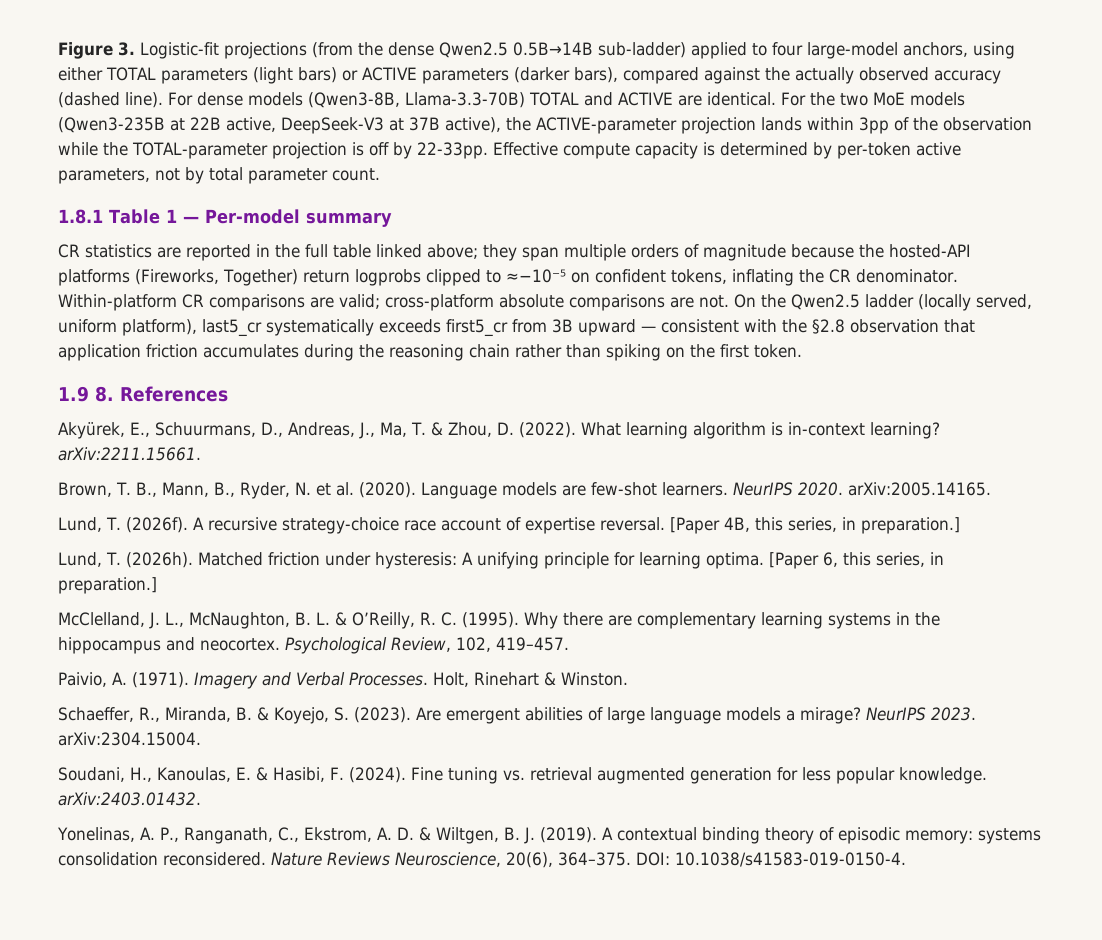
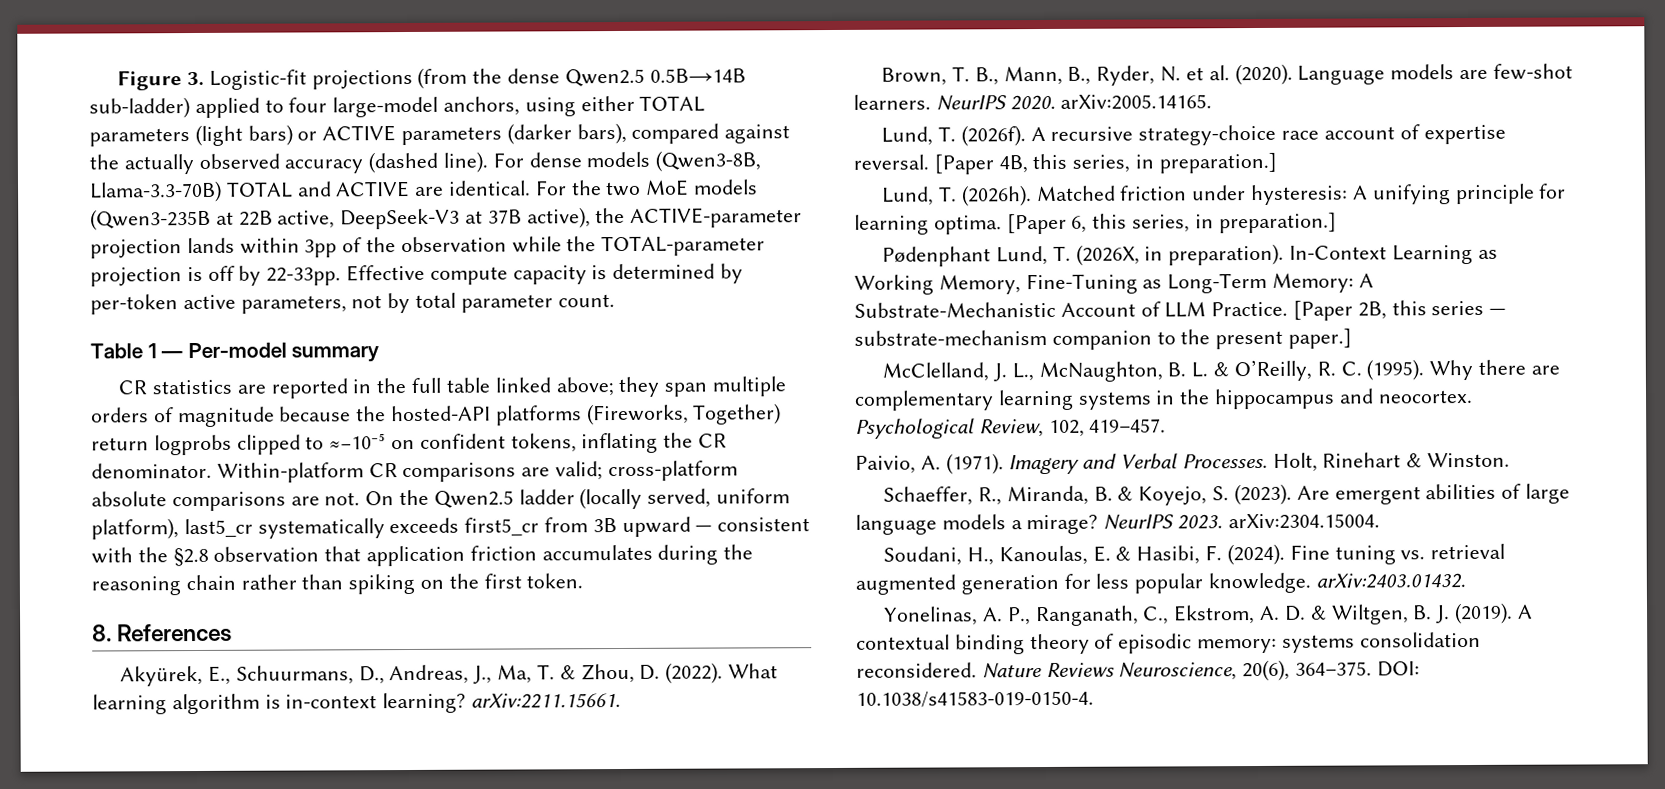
- 1.8.1 Table 1 — Per-model summary
+ Table 1 — Per-model summary
- 1.9 8. References
+ 8. References
+ Pødenphant Lund, T. (2026X, in preparation). In-Context Learning as Working Memory, Fine-Tuning as Long-Term Memory: A Substrate-Mechanistic Account of LLM Practice. [Paper 2B, this series — substrate-mechanism companion to the present paper.]

